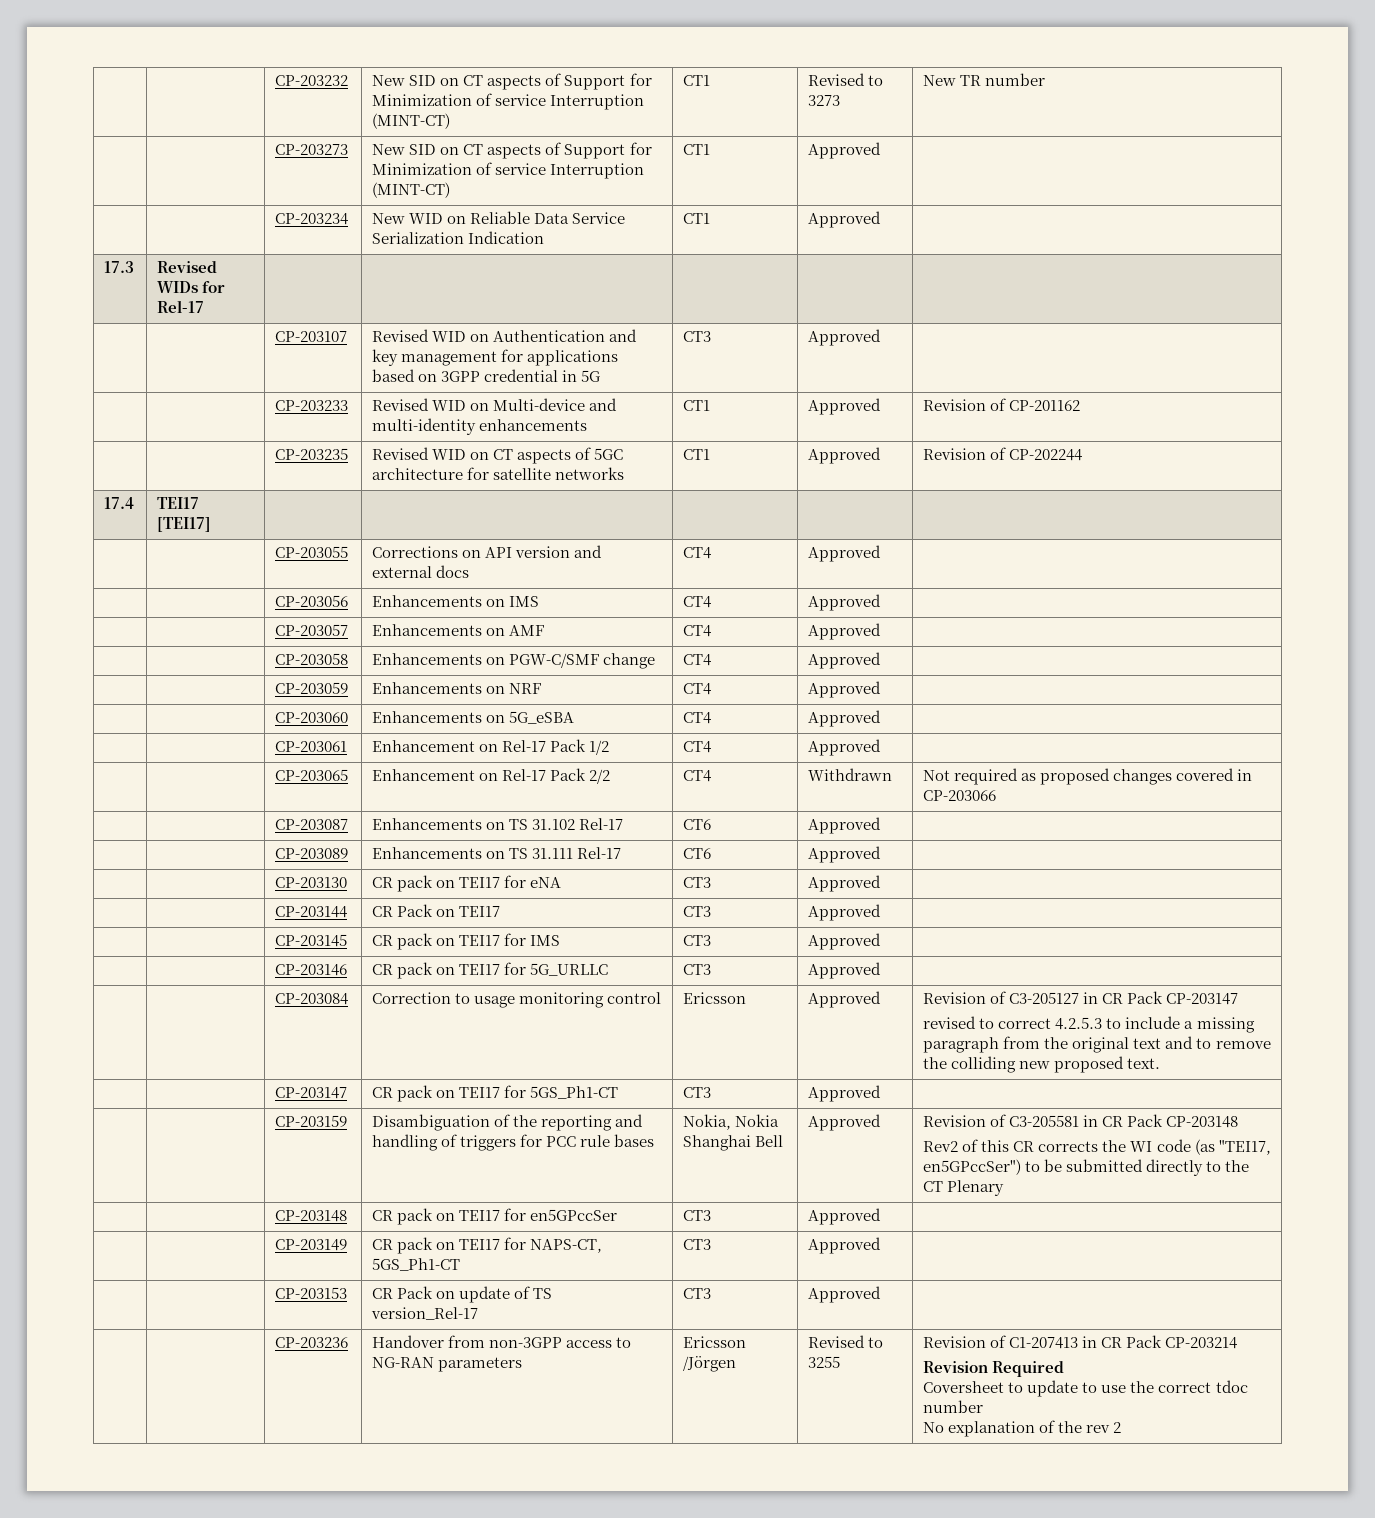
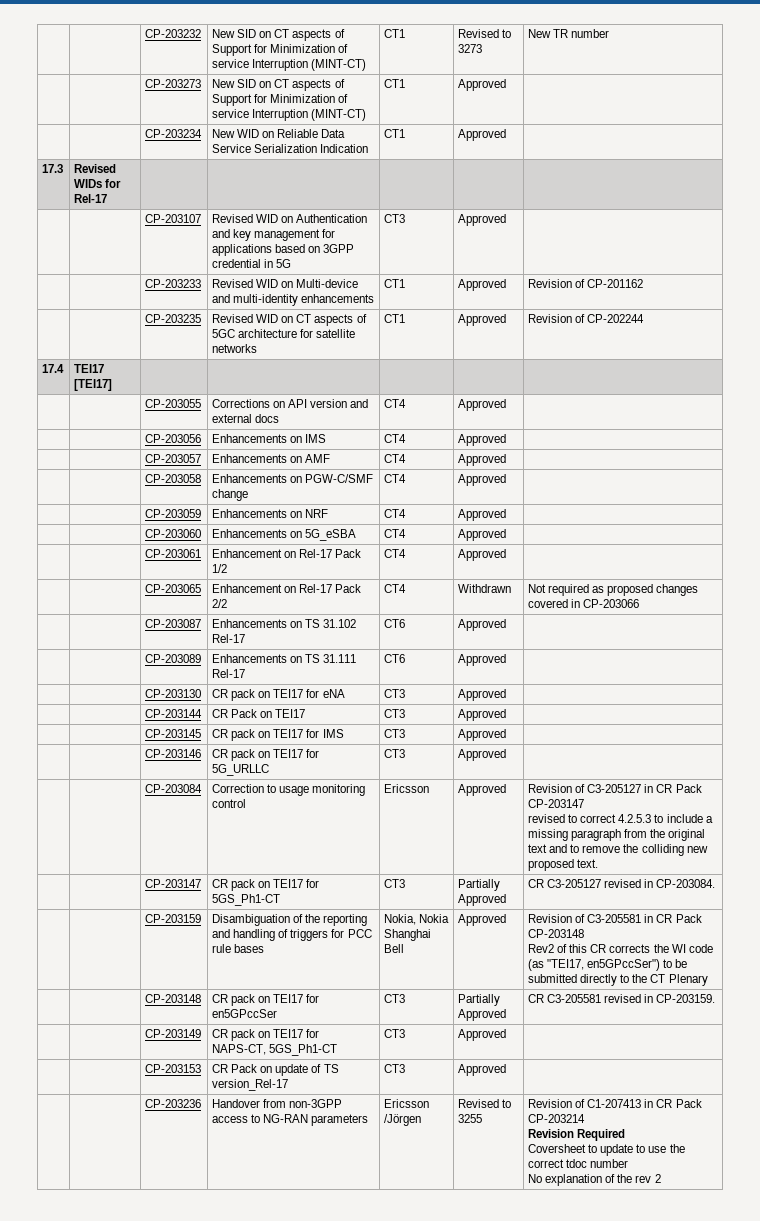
- | | CP-203147 | CR pack on TEI17 for 5GS_Ph1-CT | CT3 | Approved |
+ | | CP-203147 | CR pack on TEI17 for 5GS_Ph1-CT | CT3 | Partially Approved | CR C3-205127 revised in CP-203084.
- | | CP-203148 | CR pack on TEI17 for en5GPccSer | CT3 | Approved |
+ | | CP-203148 | CR pack on TEI17 for en5GPccSer | CT3 | Partially Approved | CR C3-205581 revised in CP-203159.

